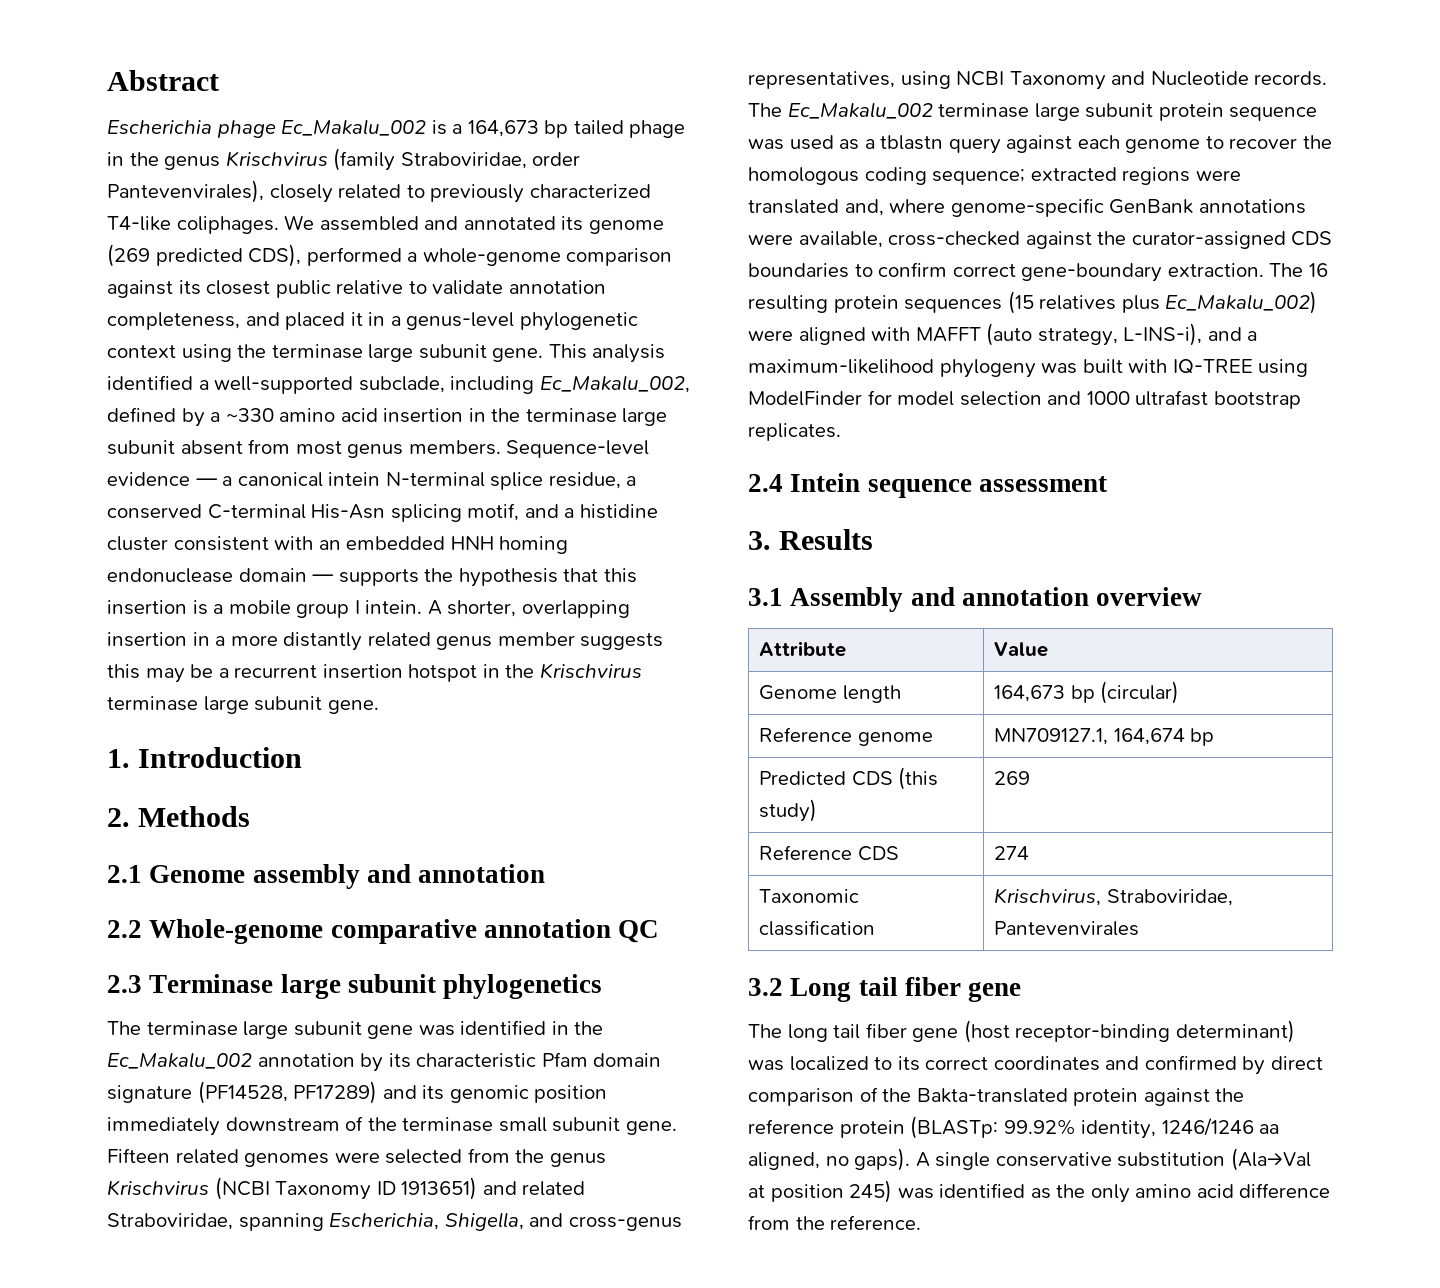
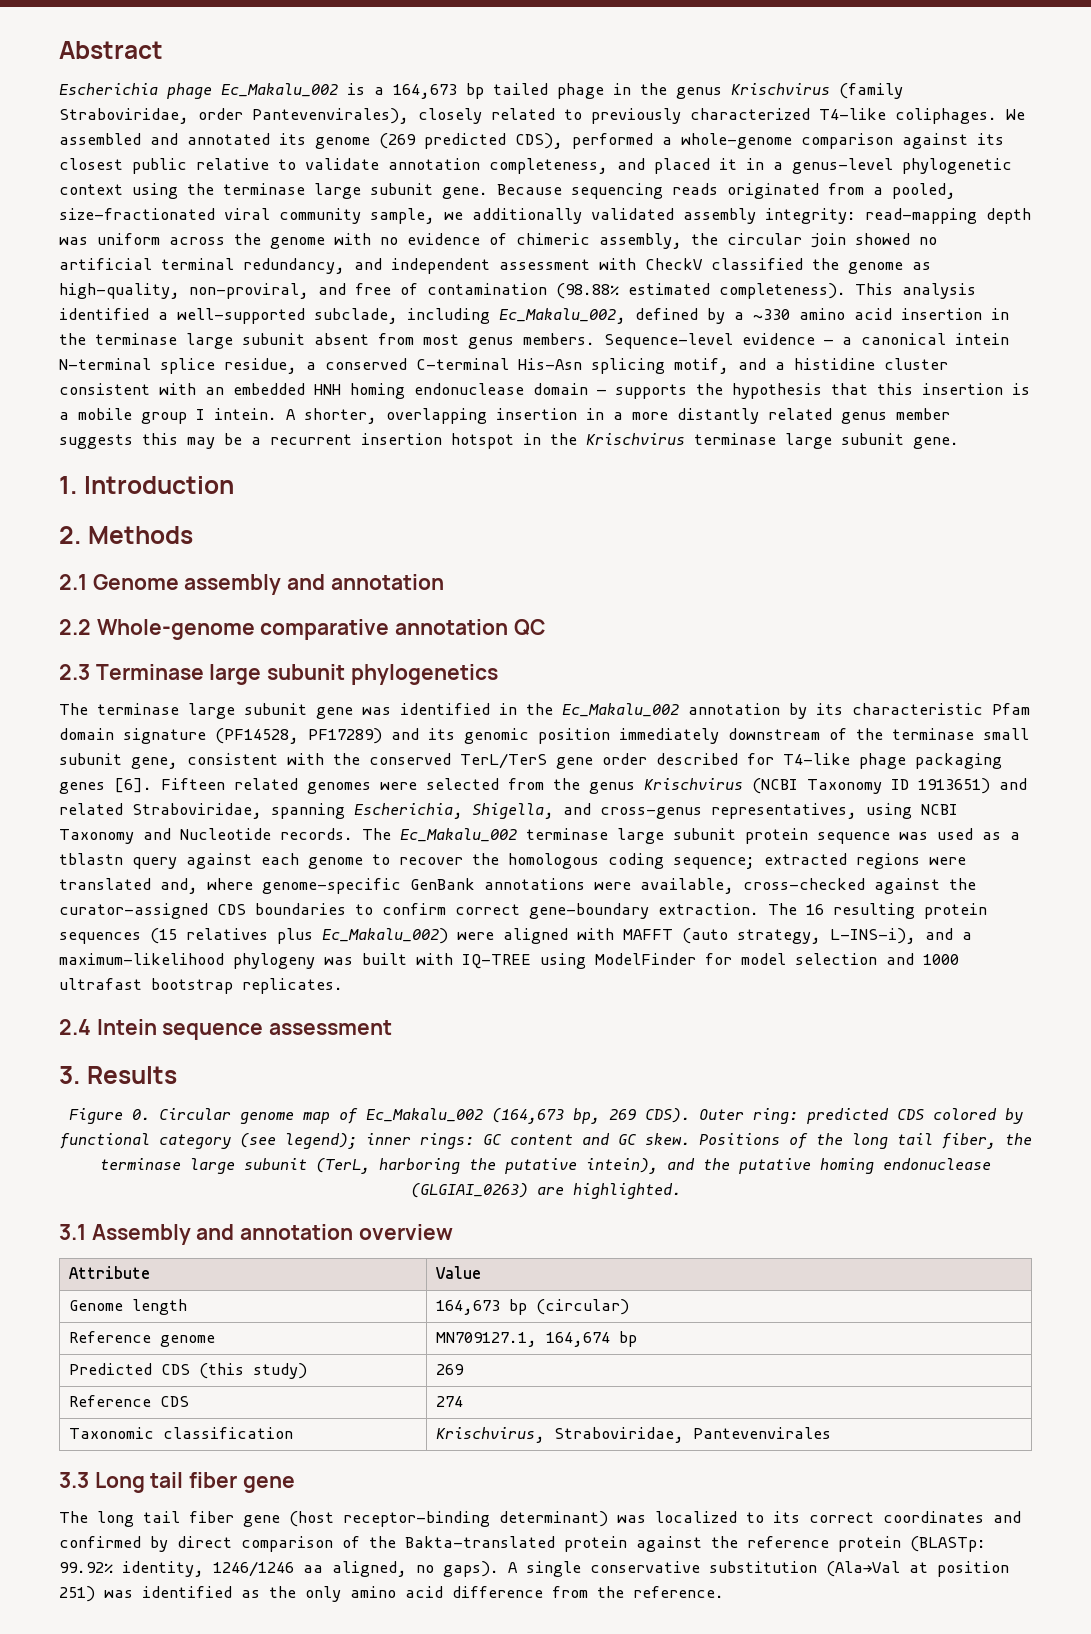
+ Because sequencing reads originated from a pooled, size-fractionated viral community sample, we additionally validated assembly integrity: read-mapping depth was uniform across the genome with no evidence of chimeric assembly, the circular join showed no artificial terminal redundancy, and independent assessment with CheckV classified the genome as high-quality, non-proviral, and free of contamination (98.88% estimated completeness).
- The terminase large subunit gene was identified in the Ec_Makalu_002 annotation by its characteristic Pfam domain signature (PF14528, PF17289) and its genomic position immediately downstream of the terminase small subunit gene.
+ The terminase large subunit gene was identified in the Ec_Makalu_002 annotation by its characteristic Pfam domain signature (PF14528, PF17289) and its genomic position immediately downstream of the terminase small subunit gene, consistent with the conserved TerL/TerS gene order described for T4-like phage packaging genes [6].
+ Figure 0. Circular genome map of Ec_Makalu_002 (164,673 bp, 269 CDS). Outer ring: predicted CDS colored by functional category (see legend); inner rings: GC content and GC skew. Positions of the long tail fiber, the terminase large subunit (TerL, harboring the putative intein), and the putative homing endonuclease (GLGIAI_0263) are highlighted.
- 3.2 Long tail fiber gene
+ 3.3 Long tail fiber gene
- A single conservative substitution (Ala→Val at position 245) was identified as the only amino acid difference from the reference.
+ A single conservative substitution (Ala→Val at position 251) was identified as the only amino acid difference from the reference.

